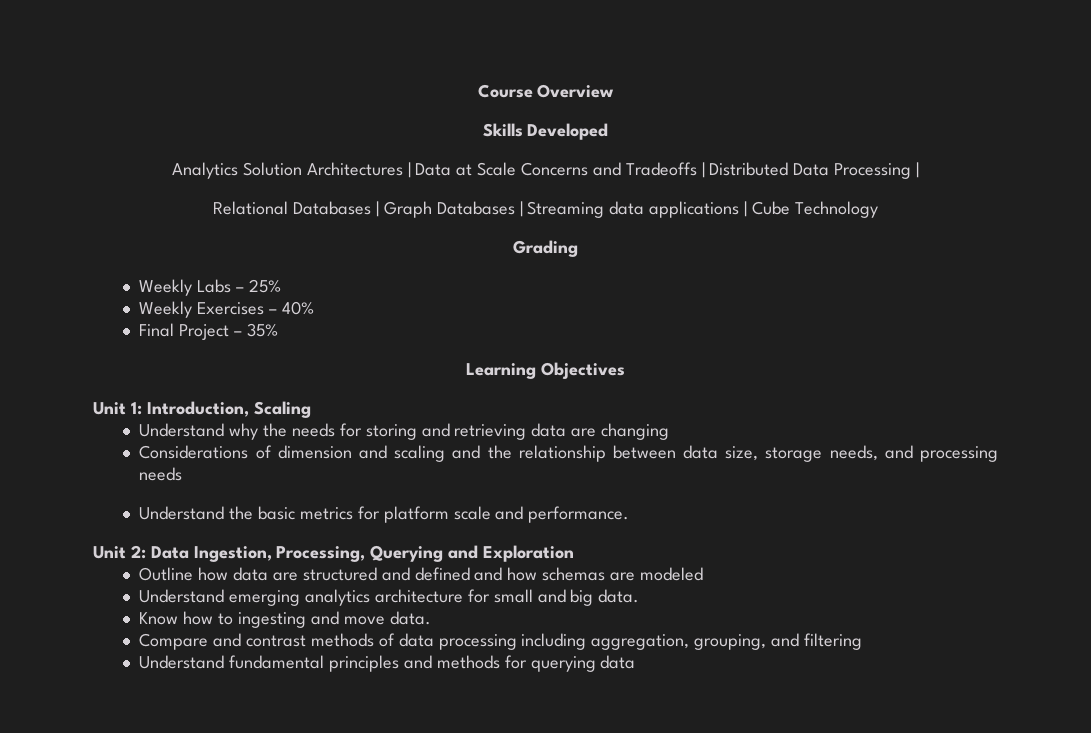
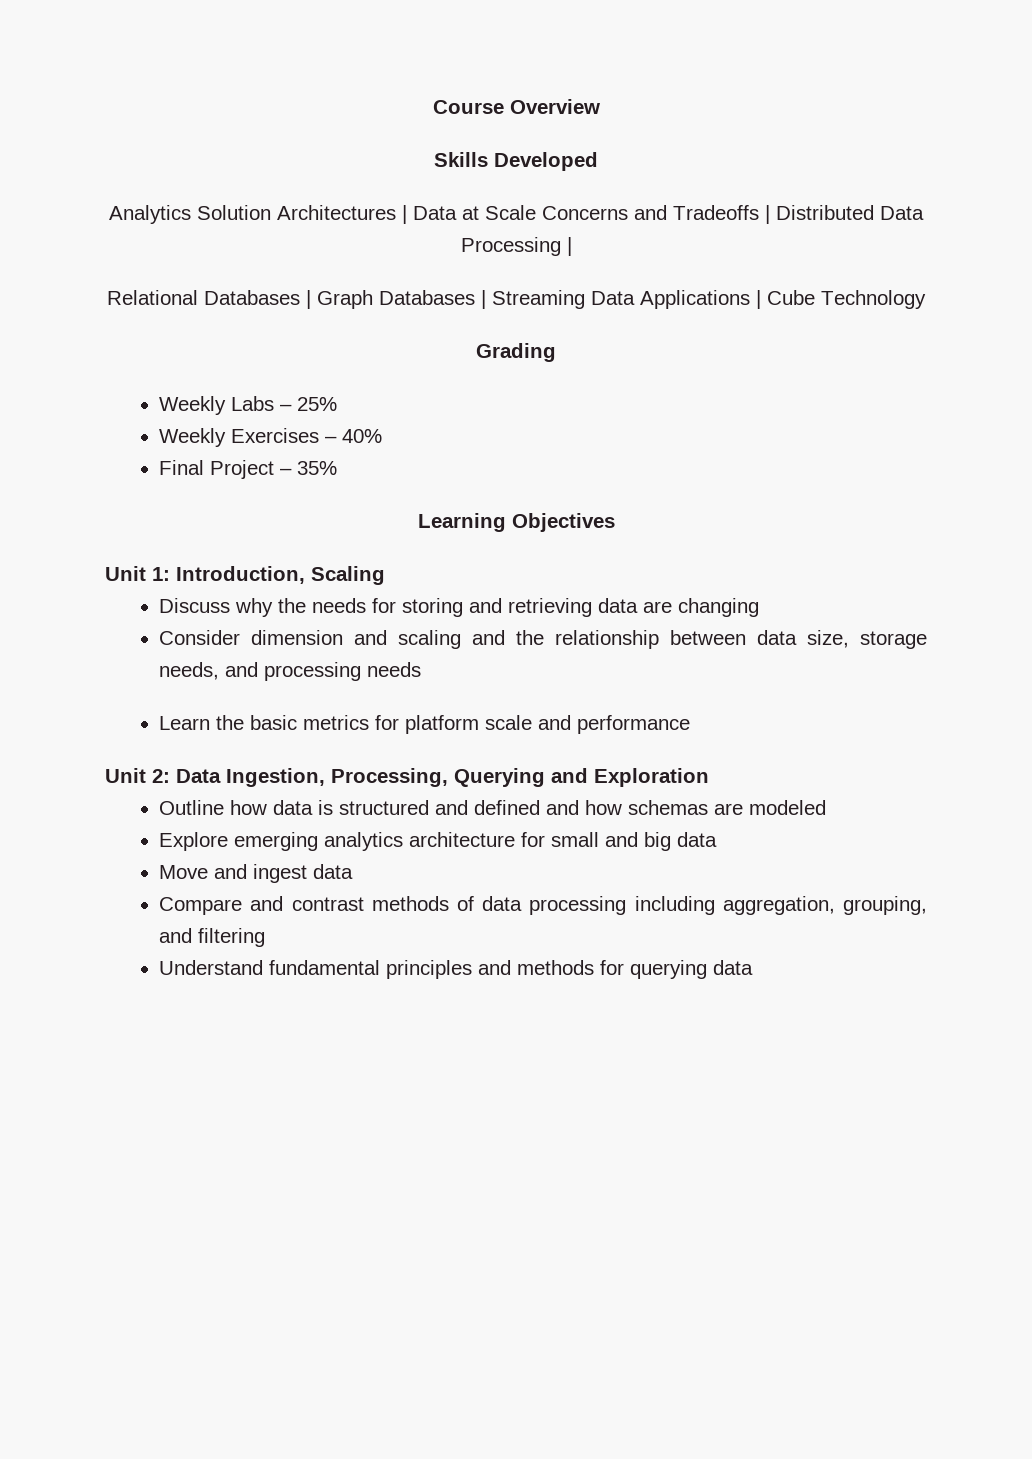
- Relational Databases | Graph Databases | Streaming data applications | Cube Technology
+ Relational Databases | Graph Databases | Streaming Data Applications | Cube Technology
- Understand why the needs for storing and retrieving data are changing
+ Discuss why the needs for storing and retrieving data are changing
- Considerations of dimension and scaling and the relationship between data size, storage needs, and processing needs
+ Consider dimension and scaling and the relationship between data size, storage needs, and processing needs
- Understand the basic metrics for platform scale and performance.
+ Learn the basic metrics for platform scale and performance
- Outline how data are structured and defined and how schemas are modeled
+ Outline how data is structured and defined and how schemas are modeled
- Understand emerging analytics architecture for small and big data.
- Know how to ingesting and move data.
+ Explore emerging analytics architecture for small and big data
+ Move and ingest data

